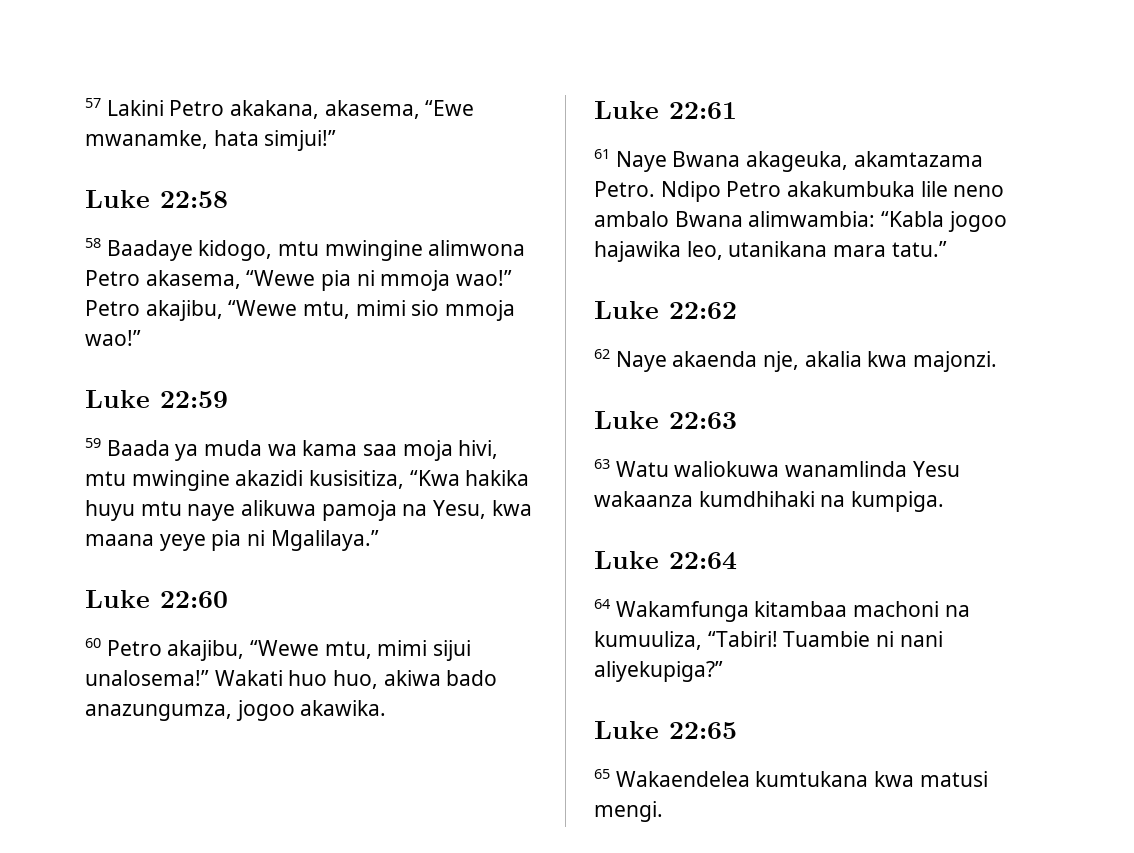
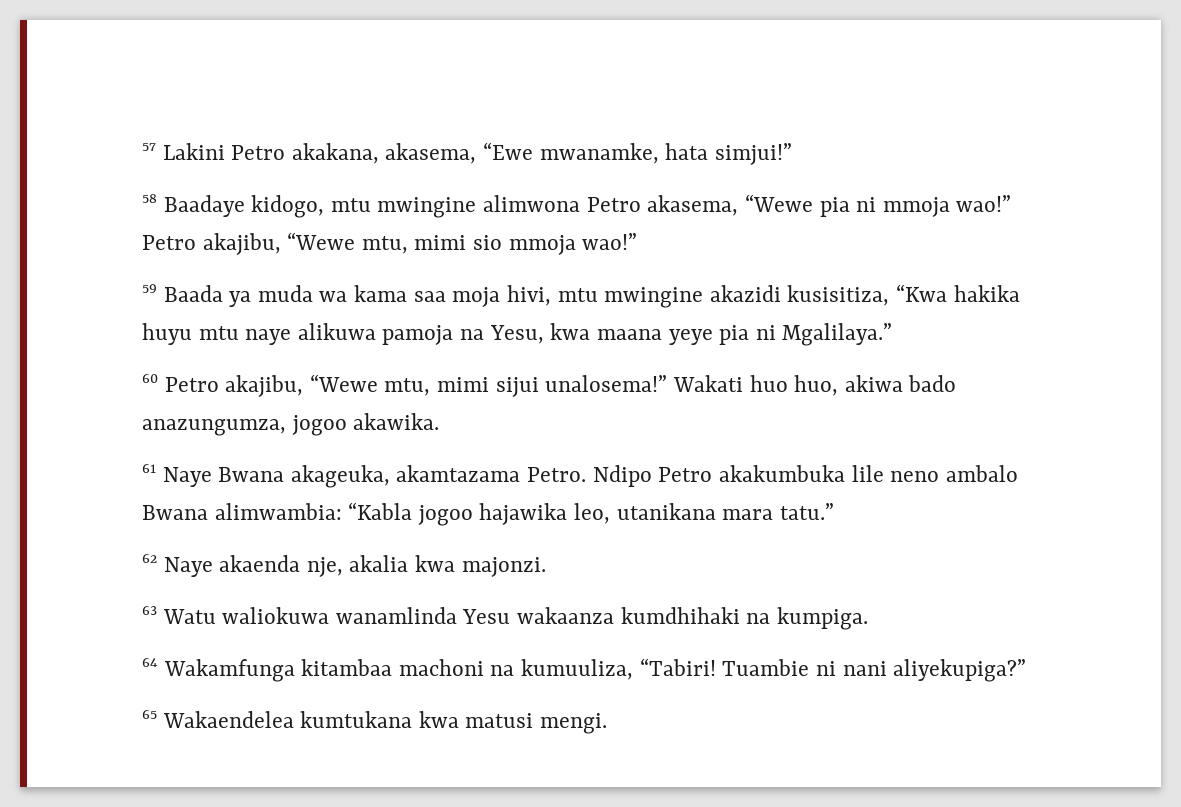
- Luke 22:58
- Luke 22:59
- Luke 22:60
- Luke 22:61
- Luke 22:62
- Luke 22:63
- Luke 22:64
- Luke 22:65

